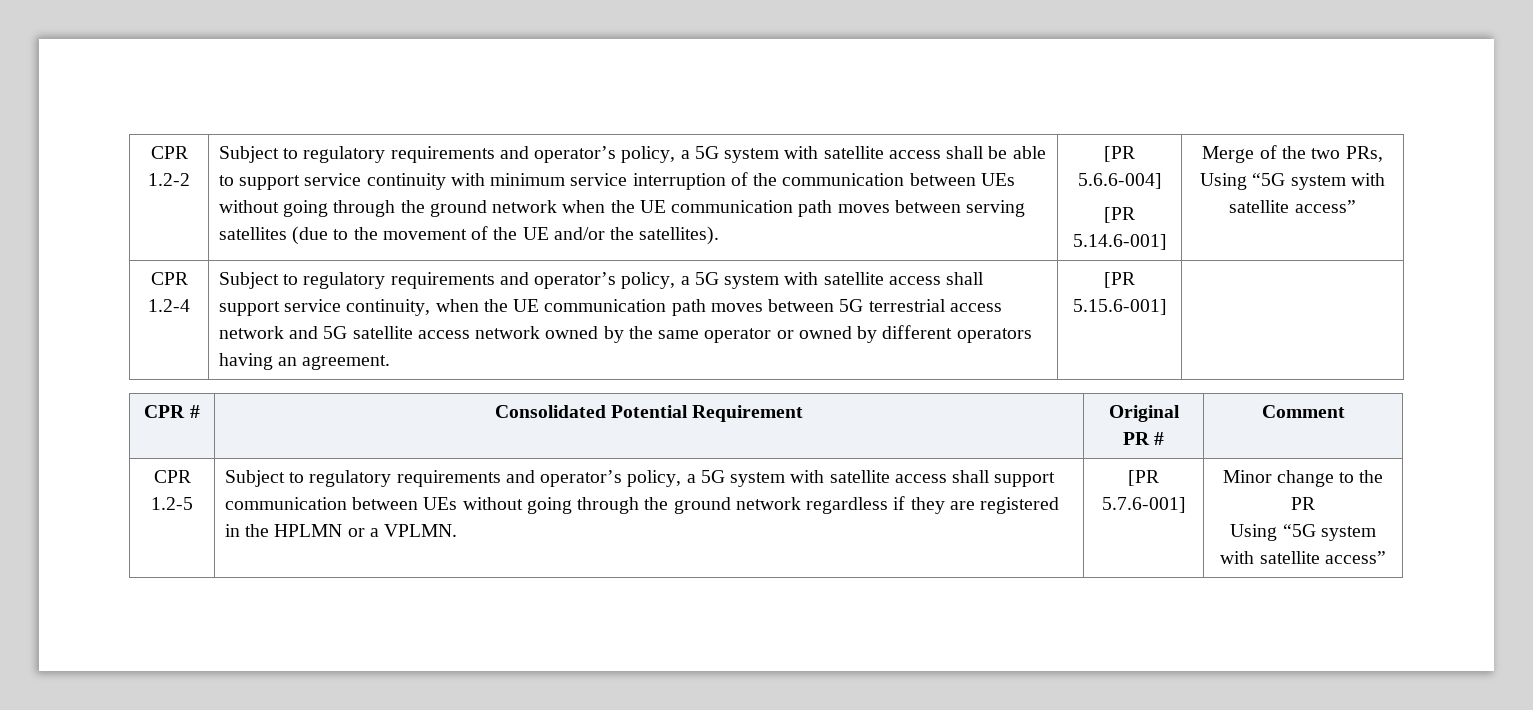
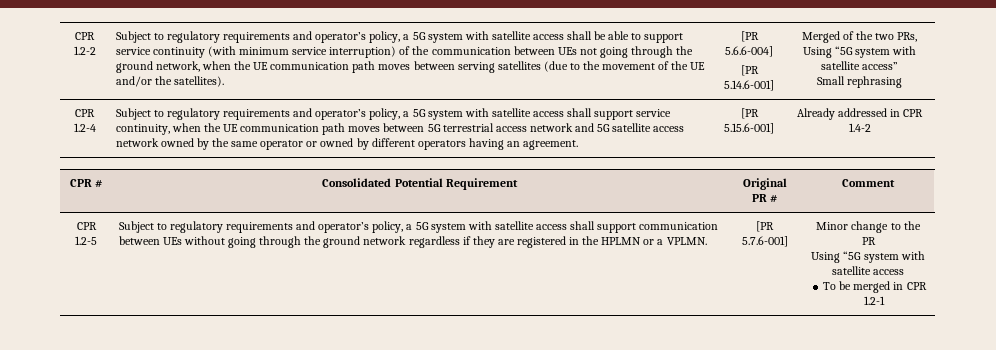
- Subject to regulatory requirements and operator’s policy, a 5G system with satellite access shall be able to support service continuity with minimum service interruption of the communication between UEs without going through the ground network when the UE communication path moves between serving satellites (due to the movement of the UE and/or the satellites).
+ Subject to regulatory requirements and operator’s policy, a 5G system with satellite access shall be able to support service continuity (with minimum service interruption) of the communication between UEs not going through the ground network, when the UE communication path moves between serving satellites (due to the movement of the UE and/or the satellites).
- Merge of the two PRs, Using “5G system with satellite access”
+ Merged of the two PRs, Using “5G system with satellite access”
+ Small rephrasing
+ Already addressed in CPR 1.4-2
  Minor change to the PR
- Using “5G system with satellite access”
+ Using “5G system with satellite access
+ To be merged in CPR 1.2-1

